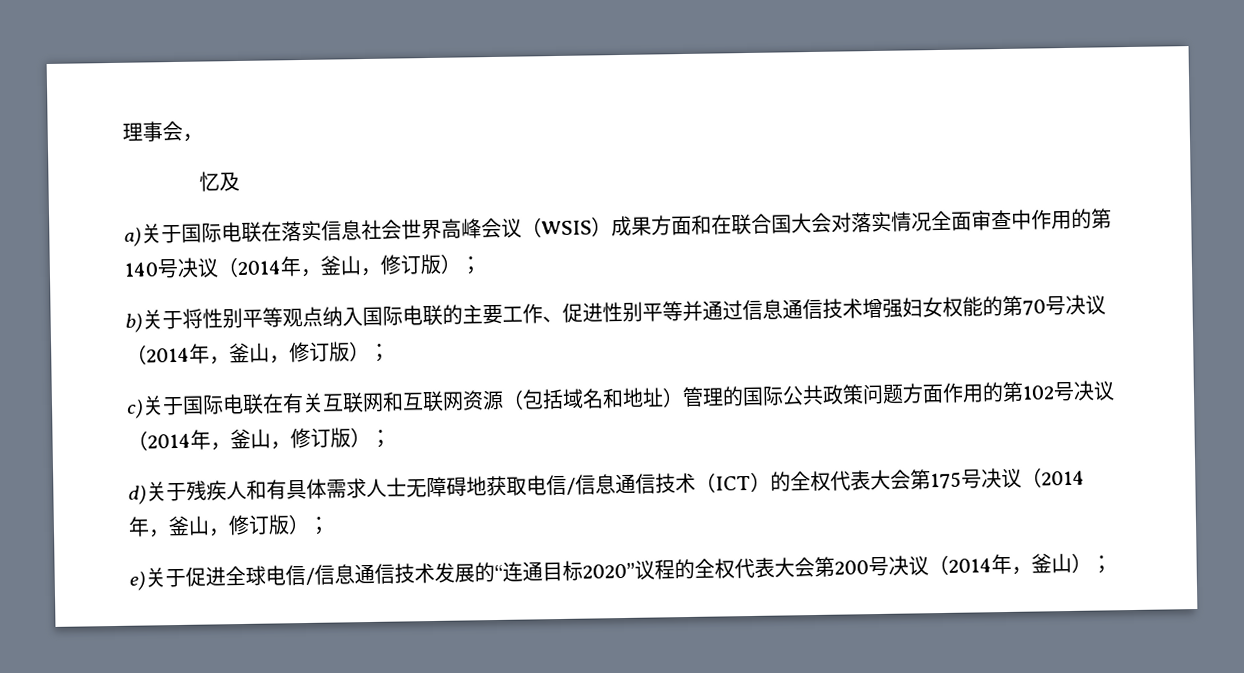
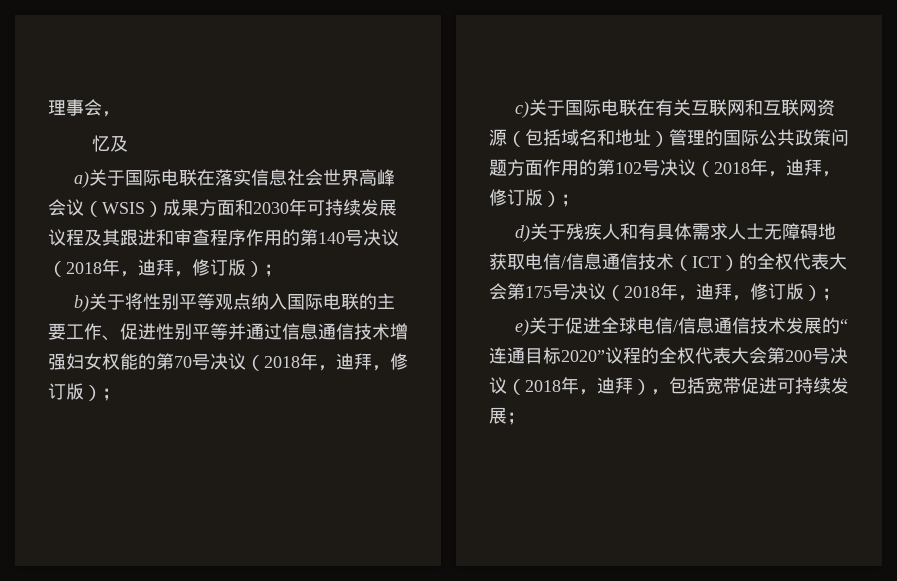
- a)关于国际电联在落实信息社会世界高峰会议（WSIS）成果方面和在联合国大会对落实情况全面审查中作用的第140号决议（2014年，釜山，修订版）；
+ a)关于国际电联在落实信息社会世界高峰会议（WSIS）成果方面和2030年可持续发展议程及其跟进和审查程序作用的第140号决议（2018年，迪拜，修订版）；
- b)关于将性别平等观点纳入国际电联的主要工作、促进性别平等并通过信息通信技术增强妇女权能的第70号决议（2014年，釜山，修订版）；
+ b)关于将性别平等观点纳入国际电联的主要工作、促进性别平等并通过信息通信技术增强妇女权能的第70号决议（2018年，迪拜，修订版）；
- c)关于国际电联在有关互联网和互联网资源（包括域名和地址）管理的国际公共政策问题方面作用的第102号决议（2014年，釜山，修订版）；
+ c)关于国际电联在有关互联网和互联网资源（包括域名和地址）管理的国际公共政策问题方面作用的第102号决议（2018年，迪拜，修订版）；
- d)关于残疾人和有具体需求人士无障碍地获取电信/信息通信技术（ICT）的全权代表大会第175号决议（2014年，釜山，修订版）；
+ d)关于残疾人和有具体需求人士无障碍地获取电信/信息通信技术（ICT）的全权代表大会第175号决议（2018年，迪拜，修订版）；
- e)关于促进全球电信/信息通信技术发展的“连通目标2020”议程的全权代表大会第200号决议（2014年，釜山）；
+ e)关于促进全球电信/信息通信技术发展的“连通目标2020”议程的全权代表大会第200号决议（2018年，迪拜），包括宽带促进可持续发展；

